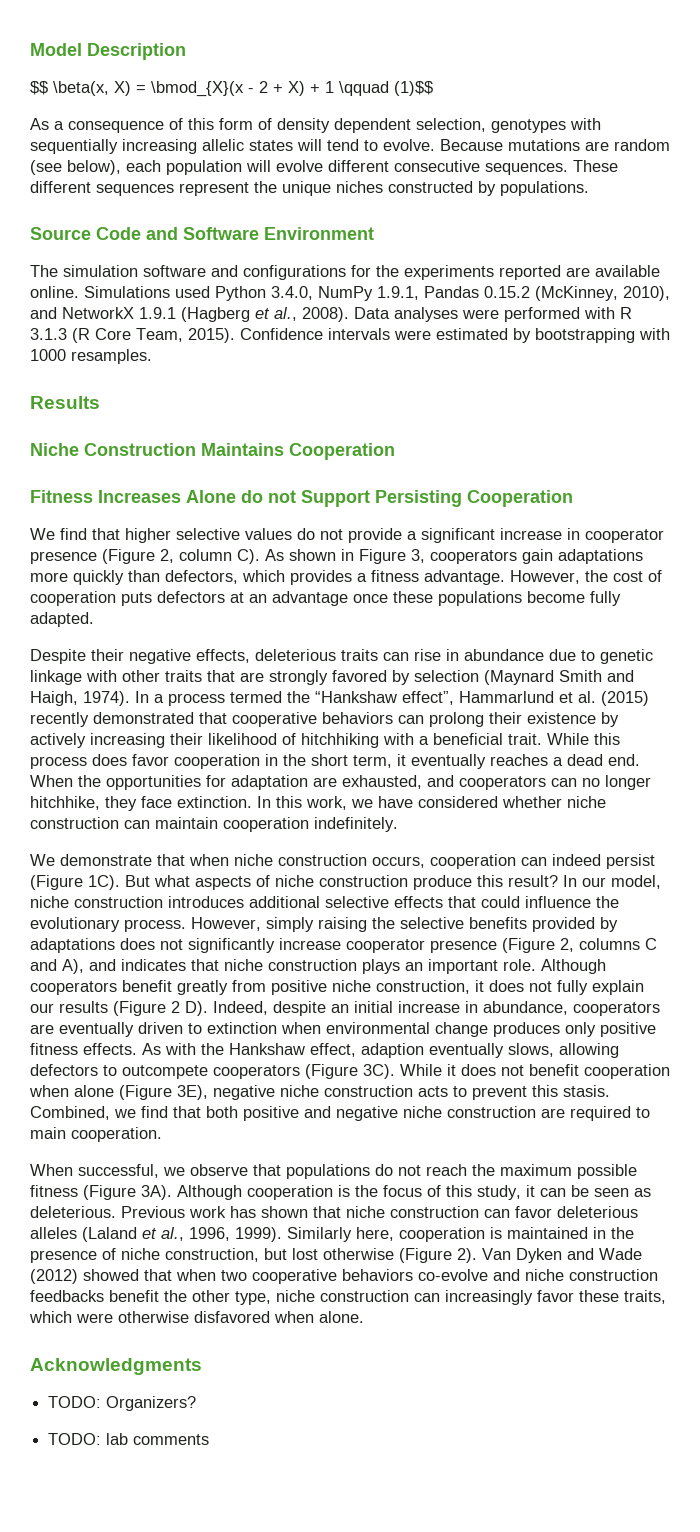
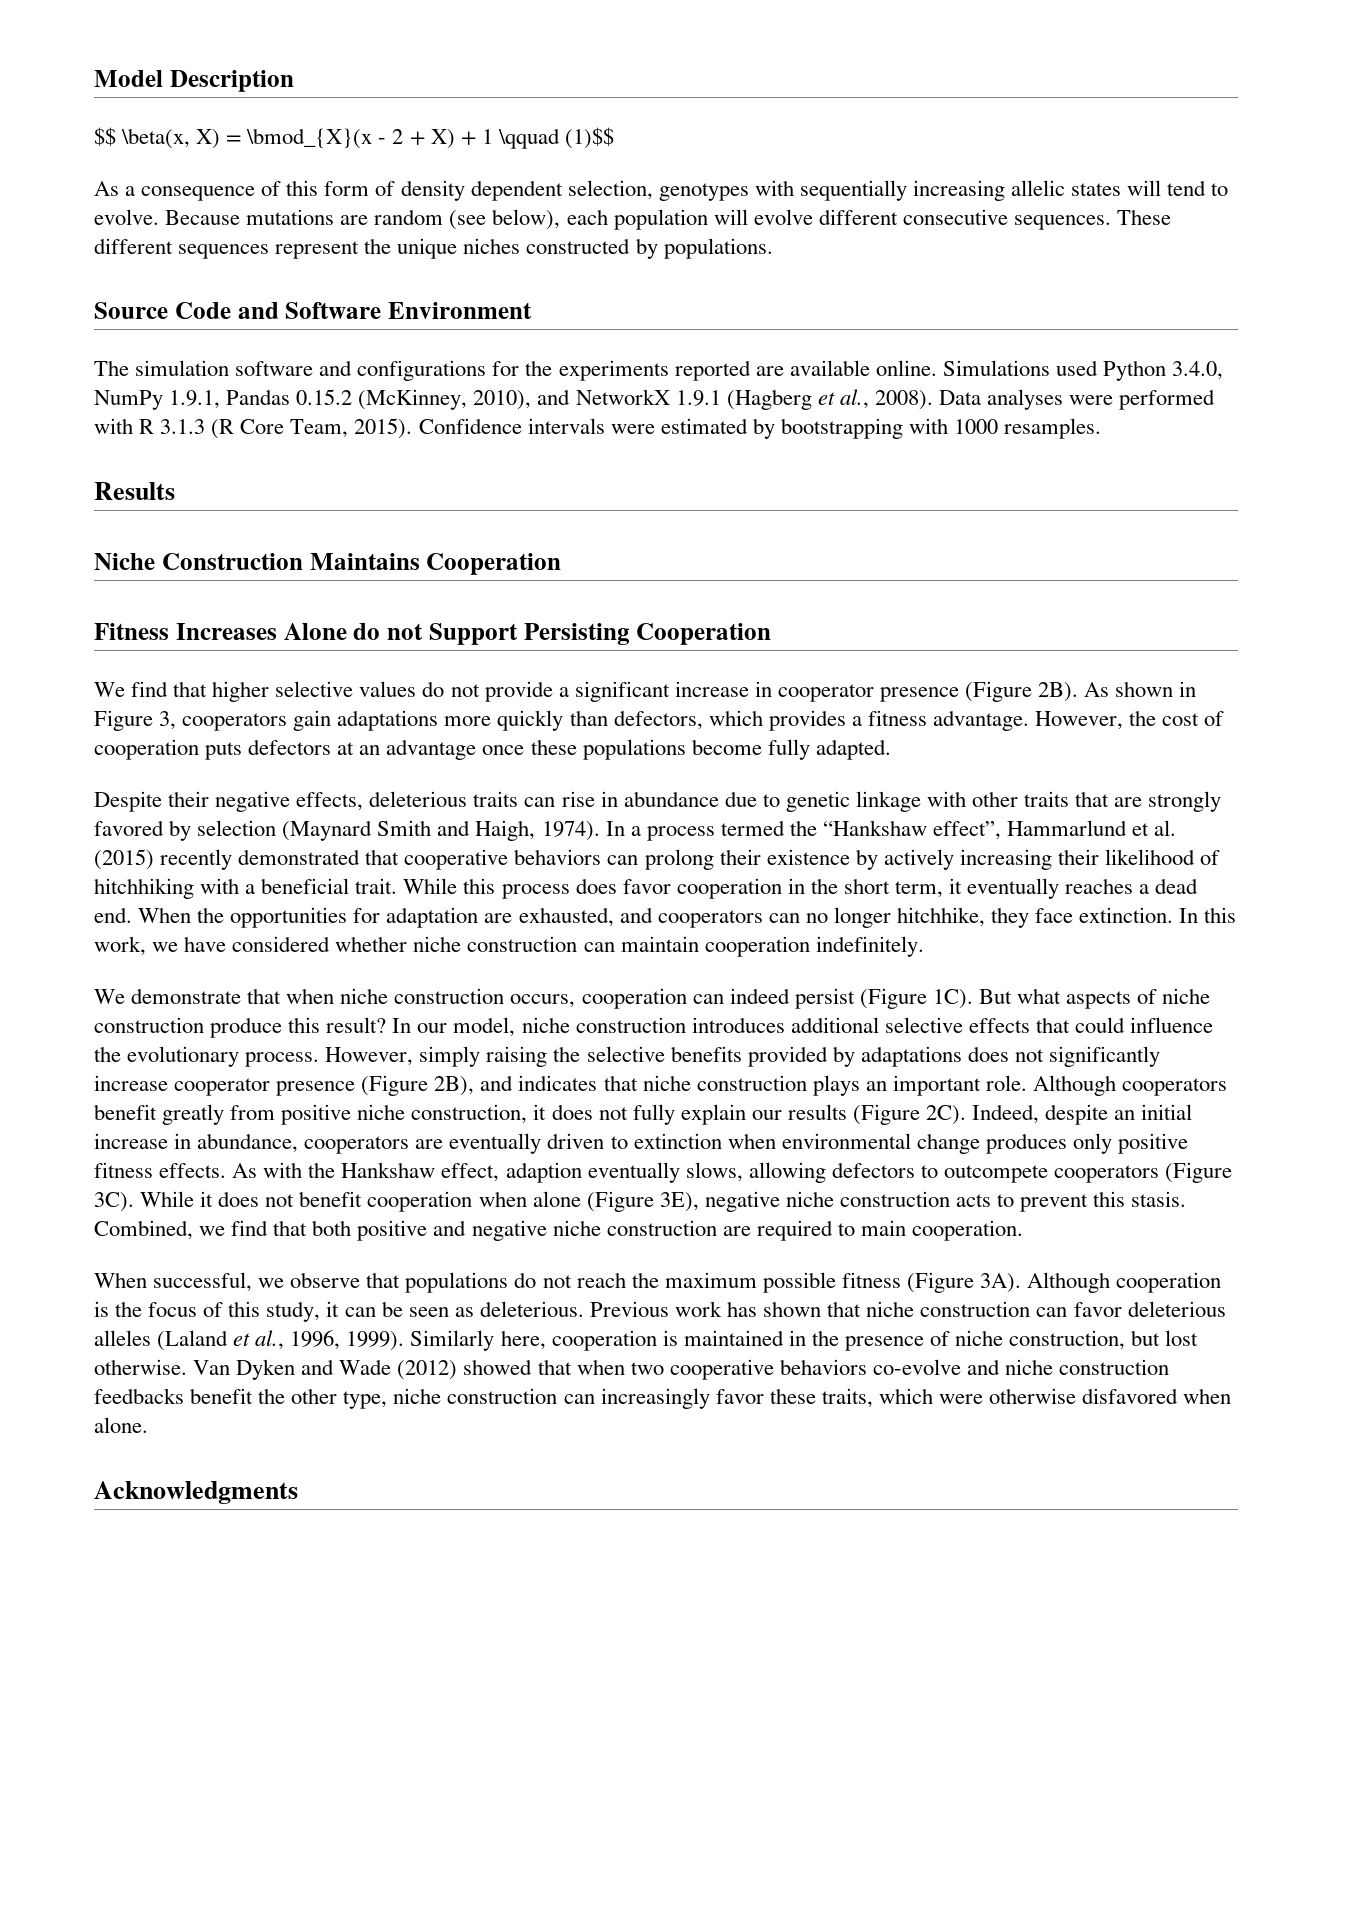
- We find that higher selective values do not provide a significant increase in cooperator presence (Figure 2, column C). As shown in Figure 3, cooperators gain adaptations more quickly than defectors, which provides a fitness advantage.
+ We find that higher selective values do not provide a significant increase in cooperator presence (Figure 2B). As shown in Figure 3, cooperators gain adaptations more quickly than defectors, which provides a fitness advantage.
- However, simply raising the selective benefits provided by adaptations does not significantly increase cooperator presence (Figure 2, columns C and A), and indicates that niche construction plays an important role.
+ However, simply raising the selective benefits provided by adaptations does not significantly increase cooperator presence (Figure 2B), and indicates that niche construction plays an important role.
- Although cooperators benefit greatly from positive niche construction, it does not fully explain our results (Figure 2 D). Indeed, despite an initial increase in abundance, cooperators are eventually driven to extinction when environmental change produces only positive fitness effects.
+ Although cooperators benefit greatly from positive niche construction, it does not fully explain our results (Figure 2C). Indeed, despite an initial increase in abundance, cooperators are eventually driven to extinction when environmental change produces only positive fitness effects.
- Similarly here, cooperation is maintained in the presence of niche construction, but lost otherwise (Figure 2).
+ Similarly here, cooperation is maintained in the presence of niche construction, but lost otherwise.
- TODO: Organizers?
- TODO: lab comments

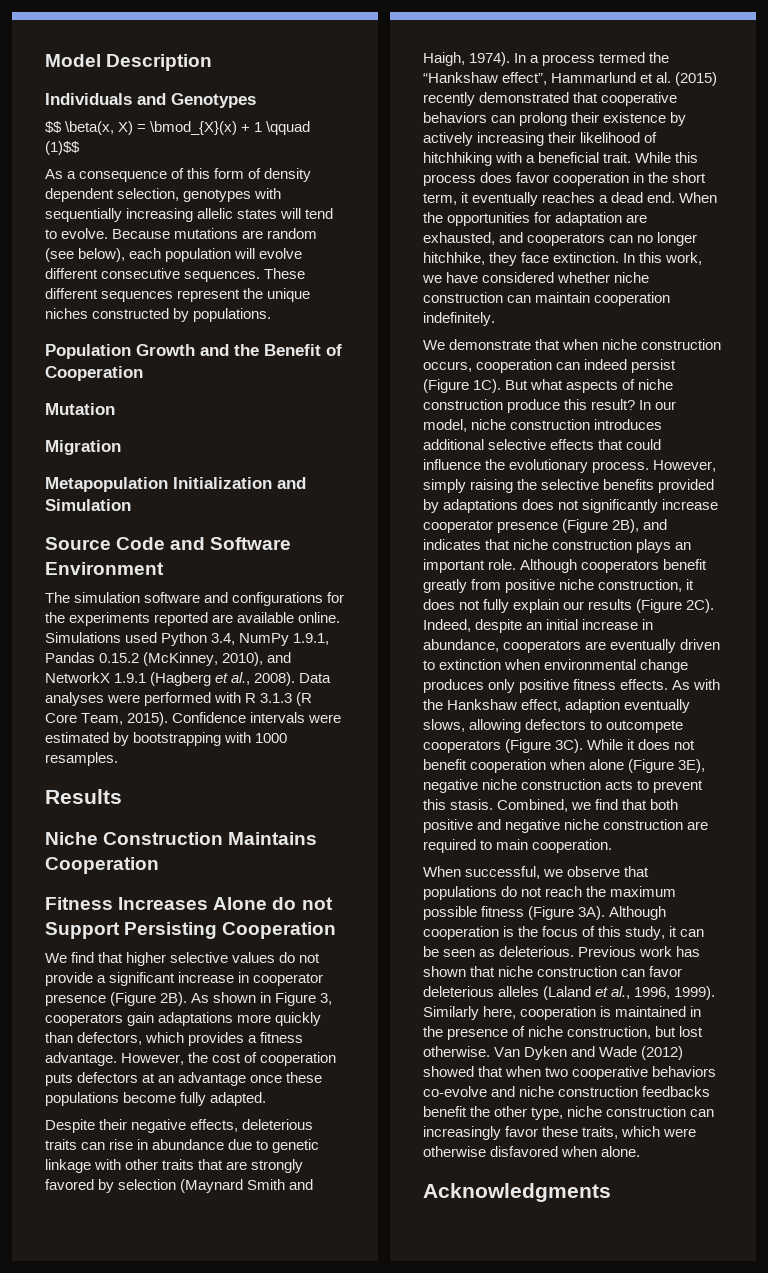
+ Individuals and Genotypes
- $$ \beta(x, X) = \bmod_{X}(x - 2 + X) + 1 \qquad (1)$$
+ $$ \beta(x, X) = \bmod_{X}(x) + 1 \qquad (1)$$
+ Population Growth and the Benefit of Cooperation
+ Mutation
+ Migration
+ Metapopulation Initialization and Simulation
- Simulations used Python 3.4.0, NumPy 1.9.1, Pandas 0.15.2 (McKinney, 2010), and NetworkX 1.9.1 (Hagberg et al., 2008).
+ Simulations used Python 3.4, NumPy 1.9.1, Pandas 0.15.2 (McKinney, 2010), and NetworkX 1.9.1 (Hagberg et al., 2008).

